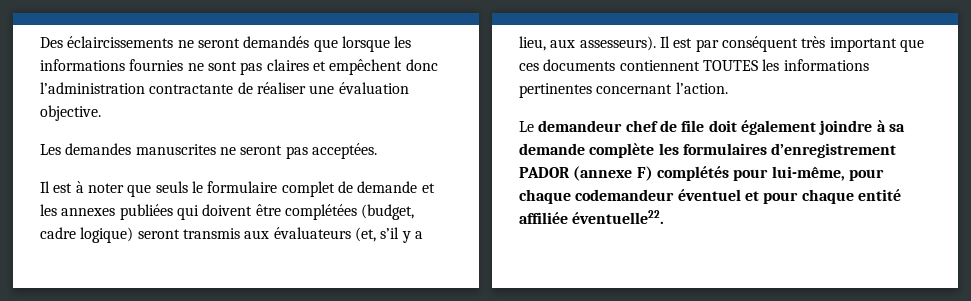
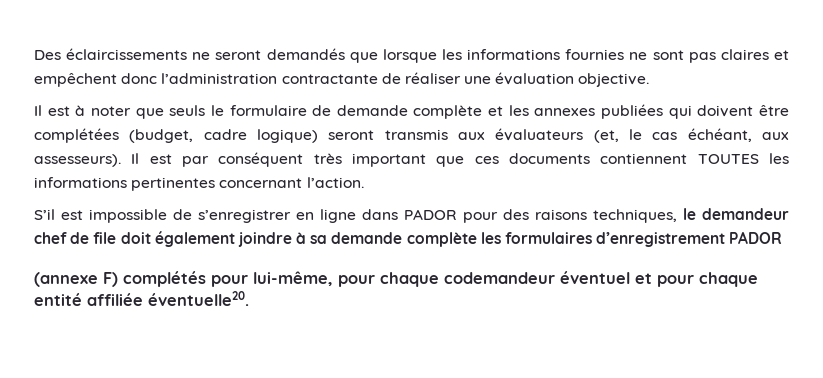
- Les demandes manuscrites ne seront pas acceptées.
- Il est à noter que seuls le formulaire complet de demande et les annexes publiées qui doivent être complétées (budget, cadre logique) seront transmis aux évaluateurs (et, s’il y a lieu, aux assesseurs).
+ Il est à noter que seuls le formulaire de demande complète et les annexes publiées qui doivent être complétées (budget, cadre logique) seront transmis aux évaluateurs (et, le cas échéant, aux assesseurs).
- Le demandeur chef de file doit également joindre à sa demande complète les formulaires d’enregistrement PADOR (annexe F) complétés pour lui-même, pour chaque codemandeur éventuel et pour chaque entité affiliée éventuelle22.
+ S’il est impossible de s’enregistrer en ligne dans PADOR pour des raisons techniques, le demandeur chef de file doit également joindre à sa demande complète les formulaires d’enregistrement PADOR
+ (annexe F) complétés pour lui-même, pour chaque codemandeur éventuel et pour chaque entité affiliée éventuelle20.

